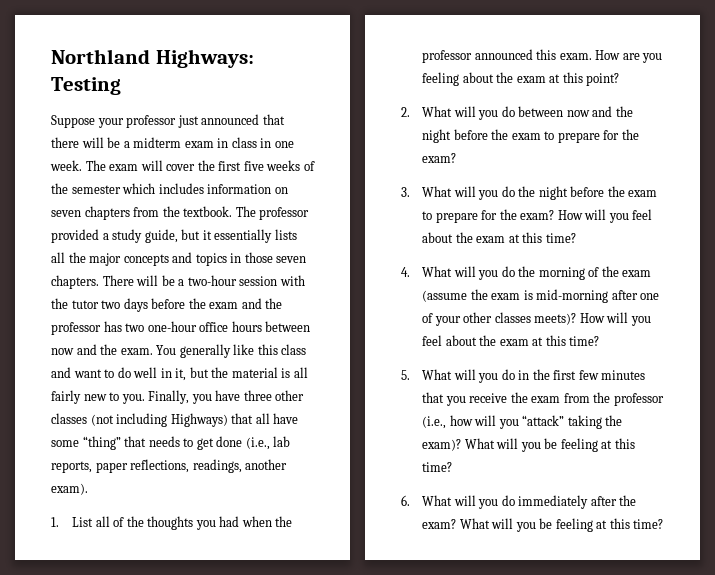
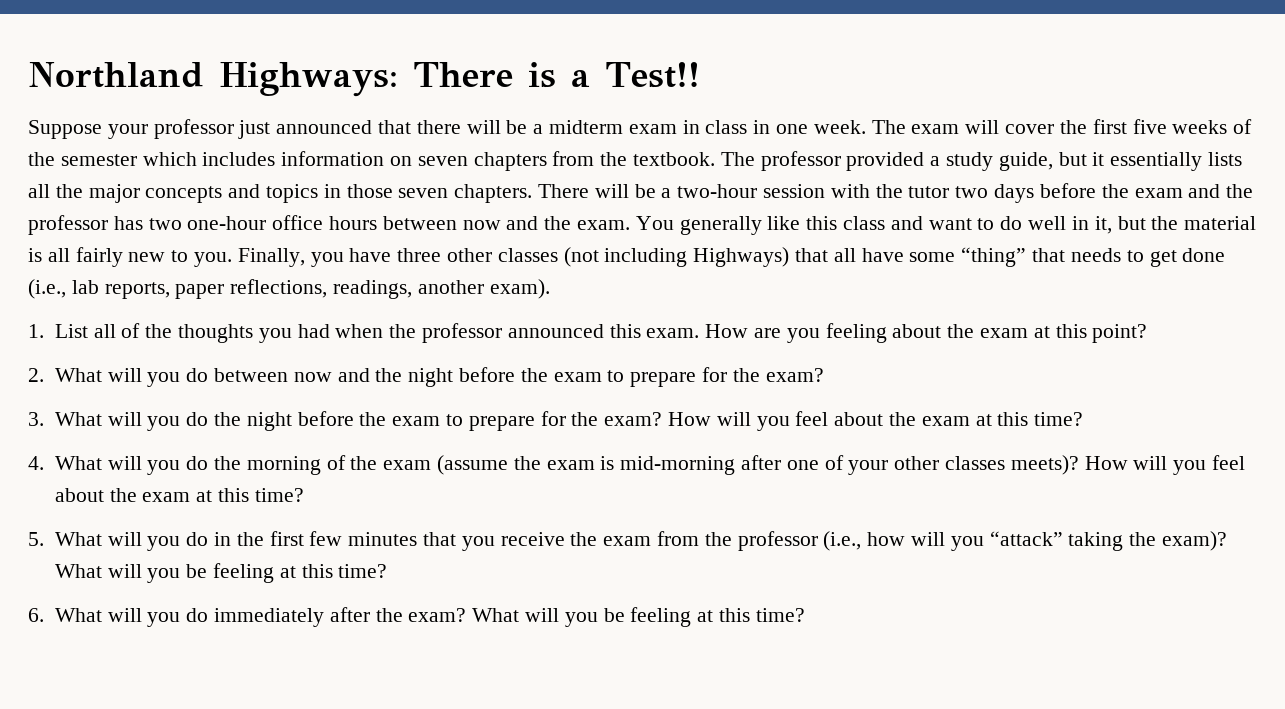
- Northland Highways: Testing
+ Northland Highways: There is a Test!!

